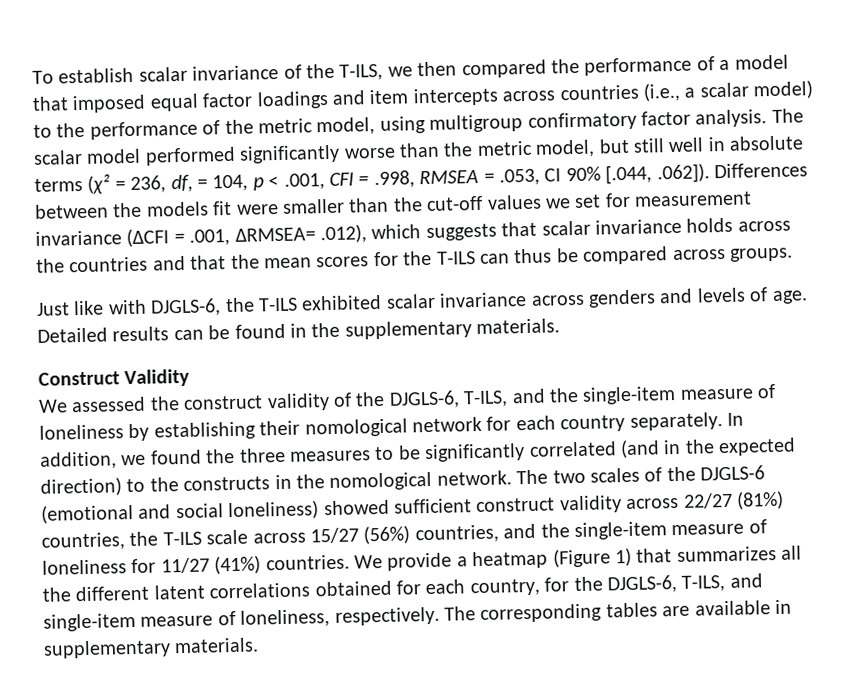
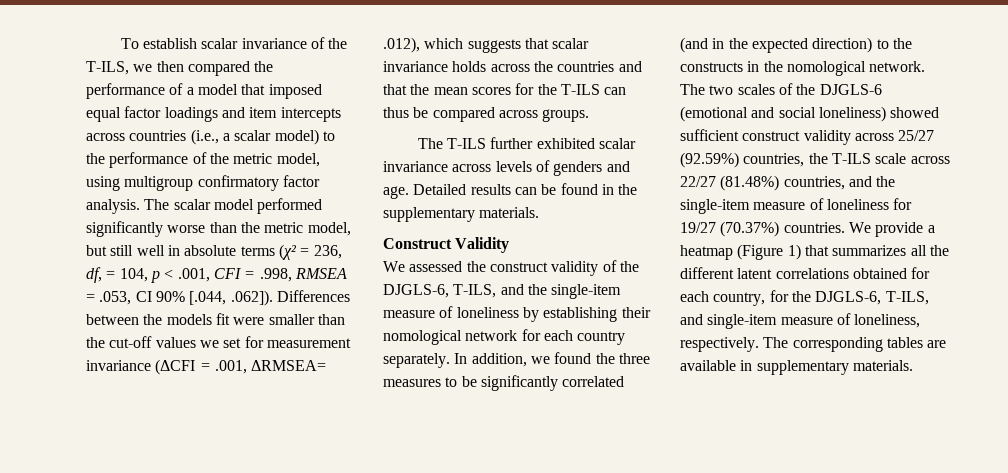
- Just like with DJGLS-6, the T-ILS exhibited scalar invariance across genders and levels of age.
+ The T-ILS further exhibited scalar invariance across levels of genders and age.
- The two scales of the DJGLS-6 (emotional and social loneliness) showed sufficient construct validity across 22/27 (81%) countries, the T-ILS scale across 15/27 (56%) countries, and the single-item measure of loneliness for 11/27 (41%) countries.
+ The two scales of the DJGLS-6 (emotional and social loneliness) showed sufficient construct validity across 25/27 (92.59%) countries, the T-ILS scale across 22/27 (81.48%) countries, and the single-item measure of loneliness for 19/27 (70.37%) countries.

